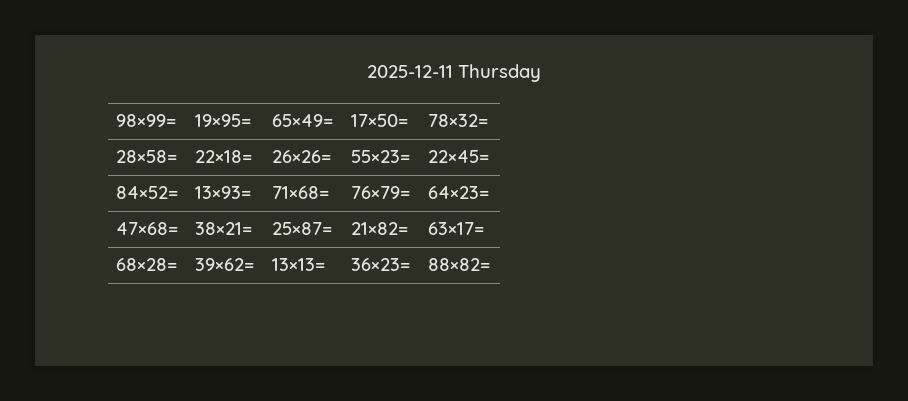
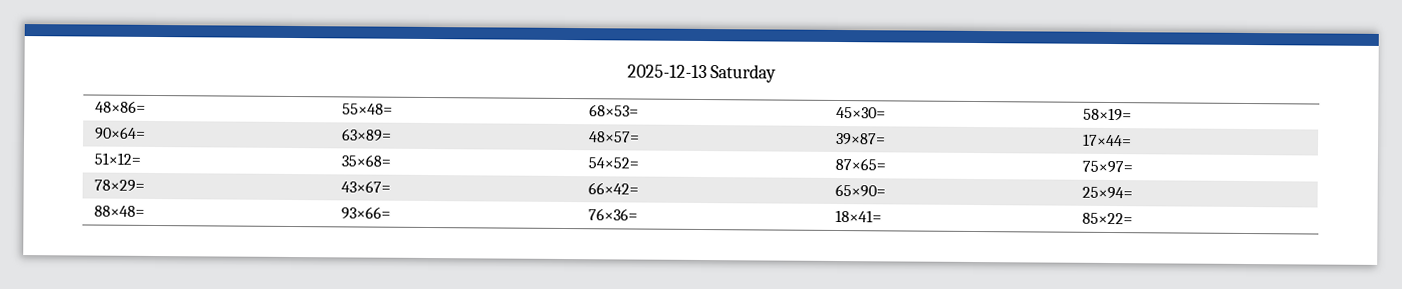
- 2025-12-11 Thursday
- 98×99= | 19×95= | 65×49= | 17×50= | 78×32=
- 28×58= | 22×18= | 26×26= | 55×23= | 22×45=
- 84×52= | 13×93= | 71×68= | 76×79= | 64×23=
- 47×68= | 38×21= | 25×87= | 21×82= | 63×17=
- 68×28= | 39×62= | 13×13= | 36×23= | 88×82=
+ 2025-12-13 Saturday
+ 48×86= | 55×48= | 68×53= | 45×30= | 58×19=
+ 90×64= | 63×89= | 48×57= | 39×87= | 17×44=
+ 51×12= | 35×68= | 54×52= | 87×65= | 75×97=
+ 78×29= | 43×67= | 66×42= | 65×90= | 25×94=
+ 88×48= | 93×66= | 76×36= | 18×41= | 85×22=

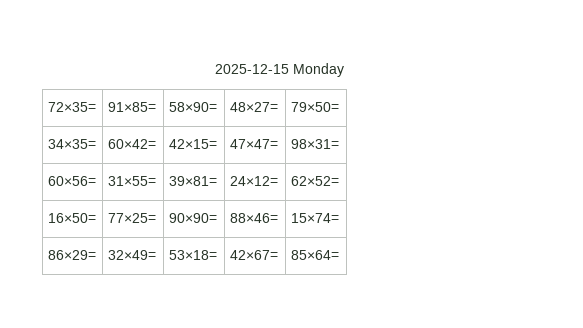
- 2025-12-13 Saturday
- 48×86= | 55×48= | 68×53= | 45×30= | 58×19=
- 90×64= | 63×89= | 48×57= | 39×87= | 17×44=
- 51×12= | 35×68= | 54×52= | 87×65= | 75×97=
- 78×29= | 43×67= | 66×42= | 65×90= | 25×94=
- 88×48= | 93×66= | 76×36= | 18×41= | 85×22=
+ 2025-12-15 Monday
+ 72×35= | 91×85= | 58×90= | 48×27= | 79×50=
+ 34×35= | 60×42= | 42×15= | 47×47= | 98×31=
+ 60×56= | 31×55= | 39×81= | 24×12= | 62×52=
+ 16×50= | 77×25= | 90×90= | 88×46= | 15×74=
+ 86×29= | 32×49= | 53×18= | 42×67= | 85×64=

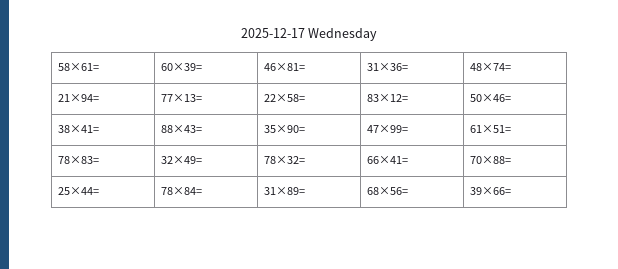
- 2025-12-15 Monday
- 72×35= | 91×85= | 58×90= | 48×27= | 79×50=
- 34×35= | 60×42= | 42×15= | 47×47= | 98×31=
- 60×56= | 31×55= | 39×81= | 24×12= | 62×52=
- 16×50= | 77×25= | 90×90= | 88×46= | 15×74=
- 86×29= | 32×49= | 53×18= | 42×67= | 85×64=
+ 2025-12-17 Wednesday
+ 58×61= | 60×39= | 46×81= | 31×36= | 48×74=
+ 21×94= | 77×13= | 22×58= | 83×12= | 50×46=
+ 38×41= | 88×43= | 35×90= | 47×99= | 61×51=
+ 78×83= | 32×49= | 78×32= | 66×41= | 70×88=
+ 25×44= | 78×84= | 31×89= | 68×56= | 39×66=

